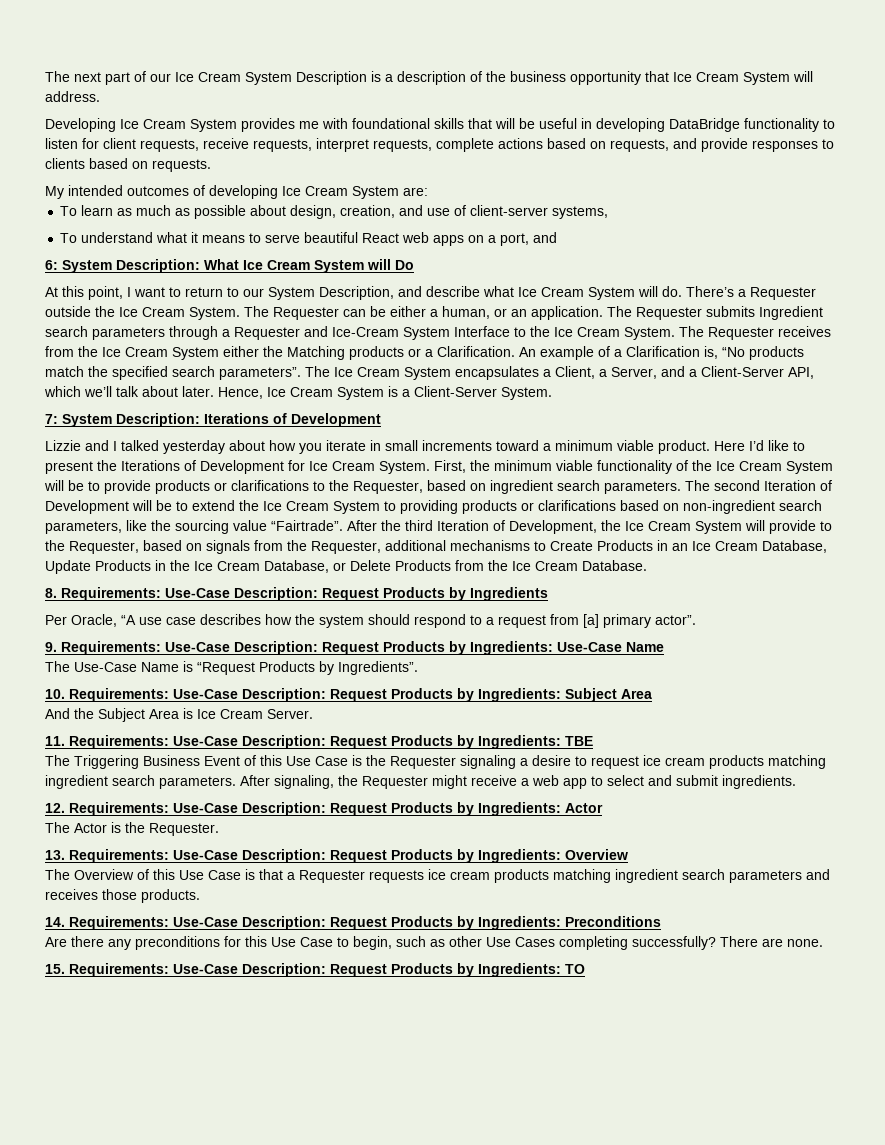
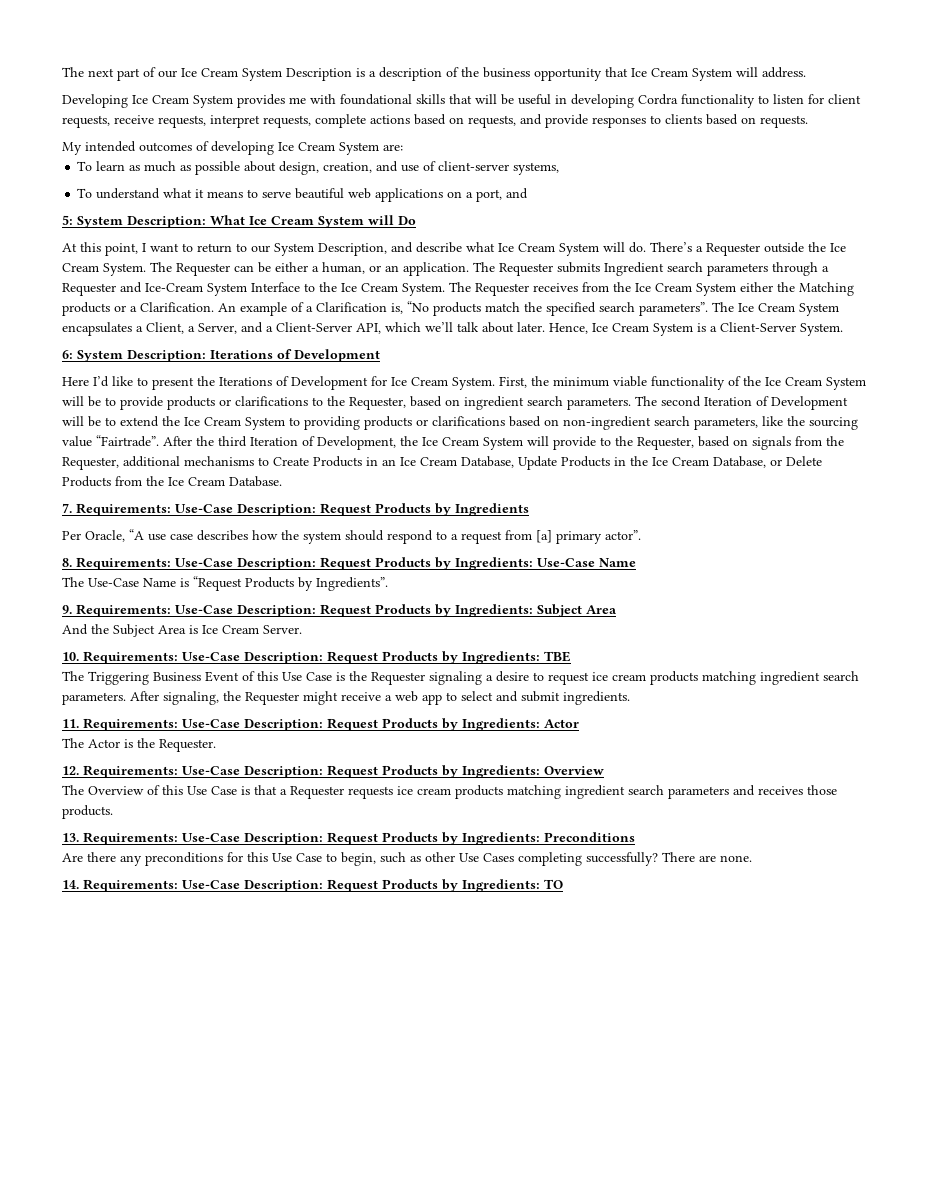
- Developing Ice Cream System provides me with foundational skills that will be useful in developing DataBridge functionality to listen for client requests, receive requests, interpret requests, complete actions based on requests, and provide responses to clients based on requests.
+ Developing Ice Cream System provides me with foundational skills that will be useful in developing Cordra functionality to listen for client requests, receive requests, interpret requests, complete actions based on requests, and provide responses to clients based on requests.
- To understand what it means to serve beautiful React web apps on a port, and
+ To understand what it means to serve beautiful web applications on a port, and
- 6: System Description: What Ice Cream System will Do
+ 5: System Description: What Ice Cream System will Do
- 7: System Description: Iterations of Development
+ 6: System Description: Iterations of Development
- Lizzie and I talked yesterday about how you iterate in small increments toward a minimum viable product.
- 8. Requirements: Use-Case Description: Request Products by Ingredients
+ 7. Requirements: Use-Case Description: Request Products by Ingredients
- 9. Requirements: Use-Case Description: Request Products by Ingredients: Use-Case Name
+ 8. Requirements: Use-Case Description: Request Products by Ingredients: Use-Case Name
- 10. Requirements: Use-Case Description: Request Products by Ingredients: Subject Area
+ 9. Requirements: Use-Case Description: Request Products by Ingredients: Subject Area
- 11. Requirements: Use-Case Description: Request Products by Ingredients: TBE
+ 10. Requirements: Use-Case Description: Request Products by Ingredients: TBE
- 12. Requirements: Use-Case Description: Request Products by Ingredients: Actor
+ 11. Requirements: Use-Case Description: Request Products by Ingredients: Actor
- 13. Requirements: Use-Case Description: Request Products by Ingredients: Overview
+ 12. Requirements: Use-Case Description: Request Products by Ingredients: Overview
- 14. Requirements: Use-Case Description: Request Products by Ingredients: Preconditions
+ 13. Requirements: Use-Case Description: Request Products by Ingredients: Preconditions
- 15. Requirements: Use-Case Description: Request Products by Ingredients: TO
+ 14. Requirements: Use-Case Description: Request Products by Ingredients: TO

